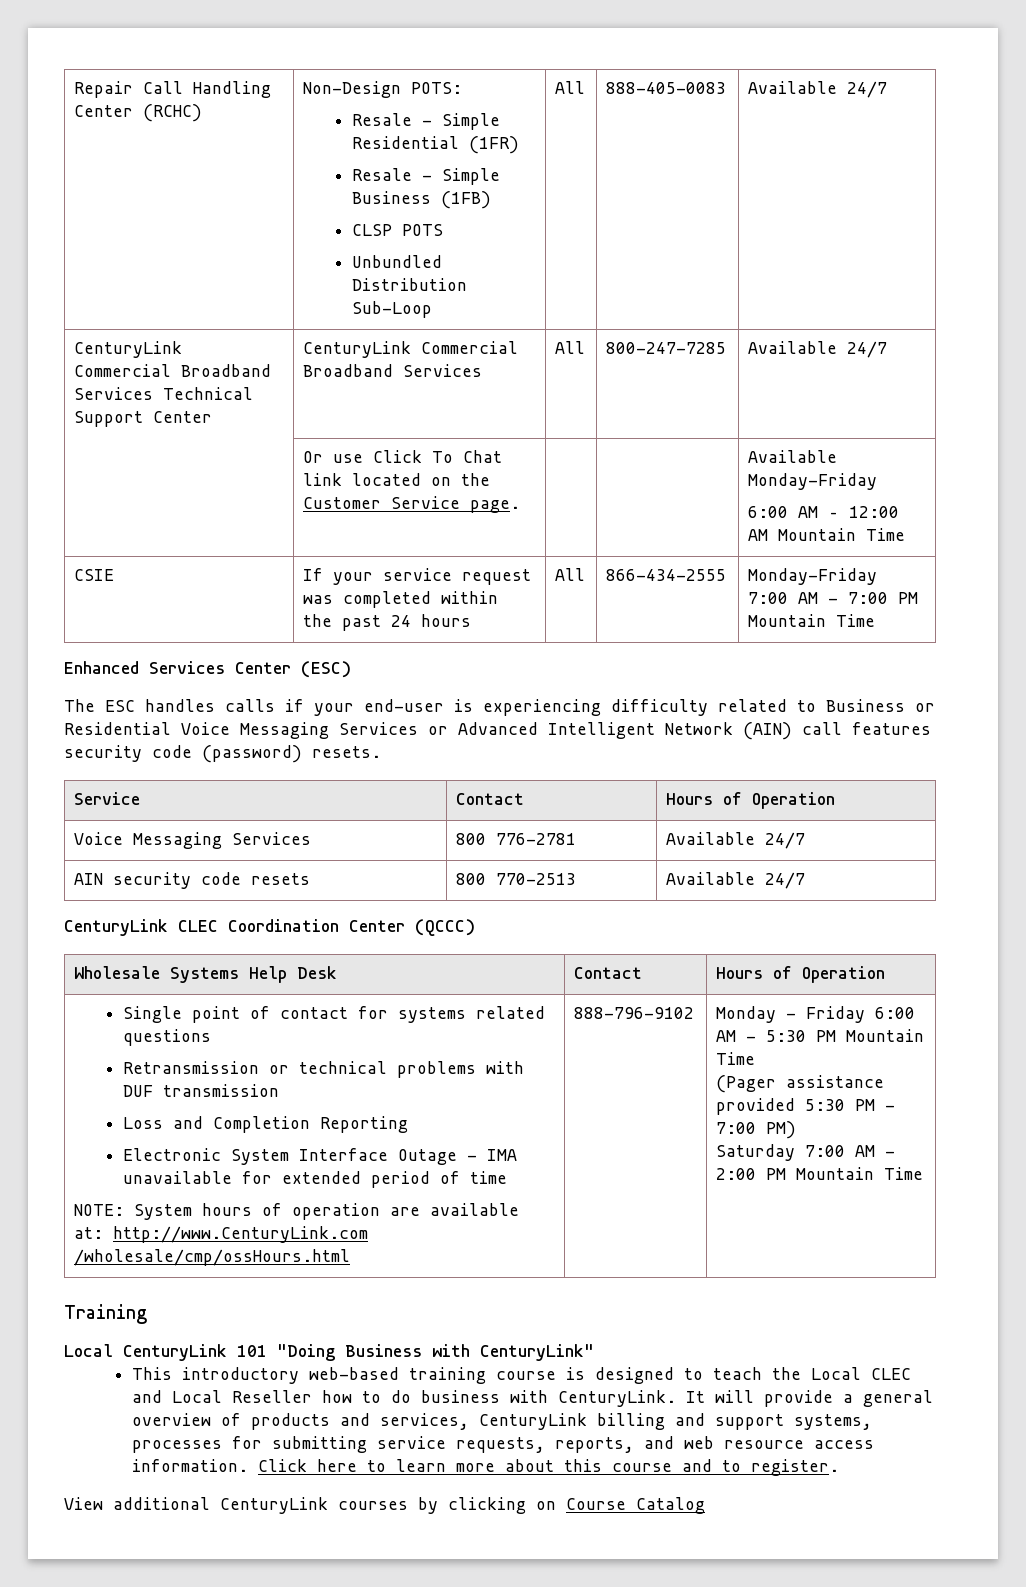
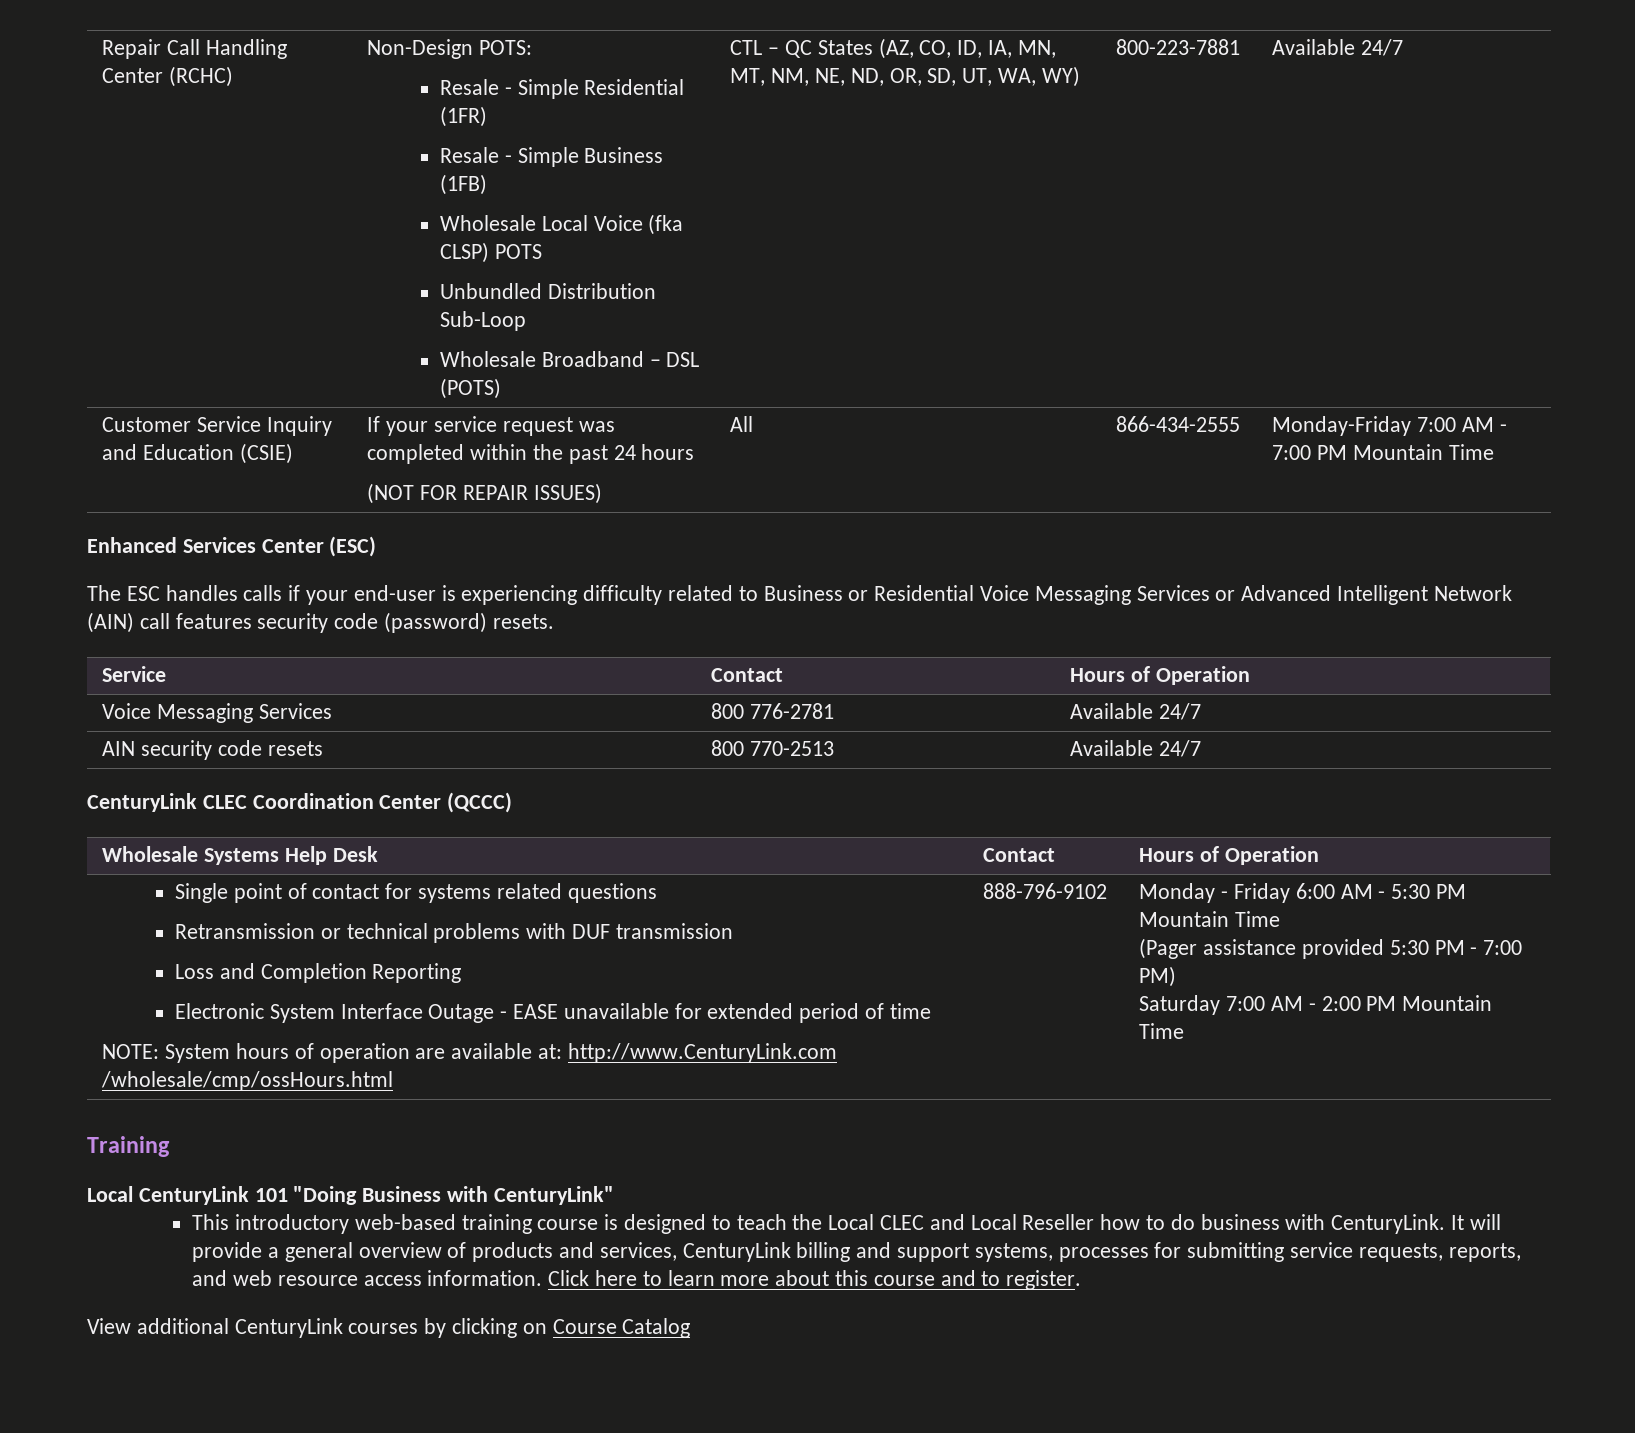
- CLSP POTS
+ Wholesale Local Voice (fka CLSP) POTS
- All | 888-405-0083 | Available 24/7
- CenturyLink Commercial Broadband Services Technical Support Center | CenturyLink Commercial Broadband Services | All | 800-247-7285 | Available 24/7
- | Or use Click To Chat link located on the Customer Service page. | | | Available Monday-Friday
- 6:00 AM – 12:00 AM Mountain Time
- CSIE | If your service request was completed within the past 24 hours | All | 866-434-2555 | Monday-Friday 7:00 AM - 7:00 PM Mountain Time
+ Wholesale Broadband – DSL (POTS) | CTL – QC States (AZ, CO, ID, IA, MN, MT, NM, NE, ND, OR, SD, UT, WA, WY) | 800-223-7881 | Available 24/7
+ Customer Service Inquiry and Education (CSIE) | If your service request was completed within the past 24 hours
+ (NOT FOR REPAIR ISSUES) | All | 866-434-2555 | Monday-Friday 7:00 AM - 7:00 PM Mountain Time
- Electronic System Interface Outage - IMA unavailable for extended period of time
+ Electronic System Interface Outage - EASE unavailable for extended period of time

